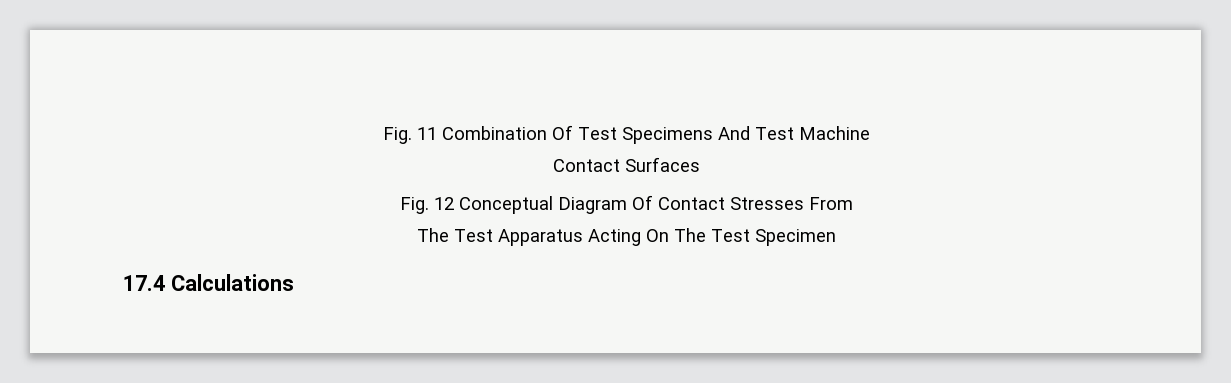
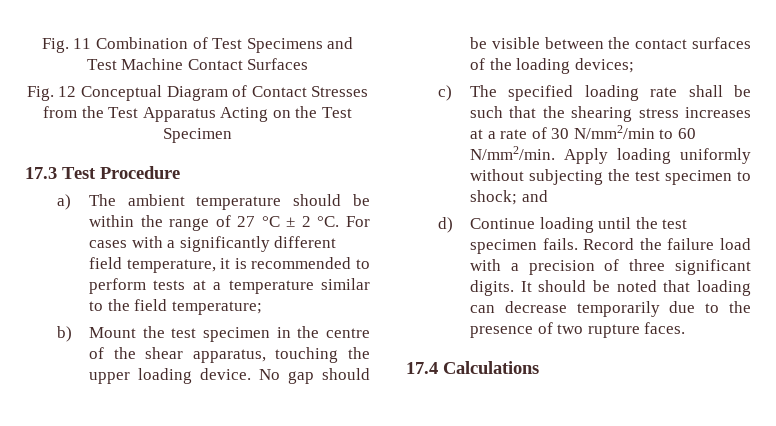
- Fig. 11 Combination Of Test Specimens And Test Machine
- Contact Surfaces
+ Fig. 11 Combination of Test Specimens and Test Machine Contact Surfaces
- Fig. 12 Conceptual Diagram Of Contact Stresses From
- The Test Apparatus Acting On The Test Specimen
+ Fig. 12 Conceptual Diagram of Contact Stresses from the Test Apparatus Acting on the Test Specimen
+ 17.3 Test Procedure
+ a) The ambient temperature should be within the range of 27 °C ± 2 °C. For cases with a significantly different field temperature, it is recommended to perform tests at a temperature similar to the field temperature;
+ b) Mount the test specimen in the centre of the shear apparatus, touching the upper loading device. No gap should be visible between the contact surfaces of the loading devices;
+ c) The specified loading rate shall be such that the shearing stress increases at a rate of 30 N/mm2/min to 60 N/mm2/min. Apply loading uniformly without subjecting the test specimen to shock; and
+ d) Continue loading until the test specimen fails. Record the failure load with a precision of three significant digits. It should be noted that loading can decrease temporarily due to the presence of two rupture faces.

